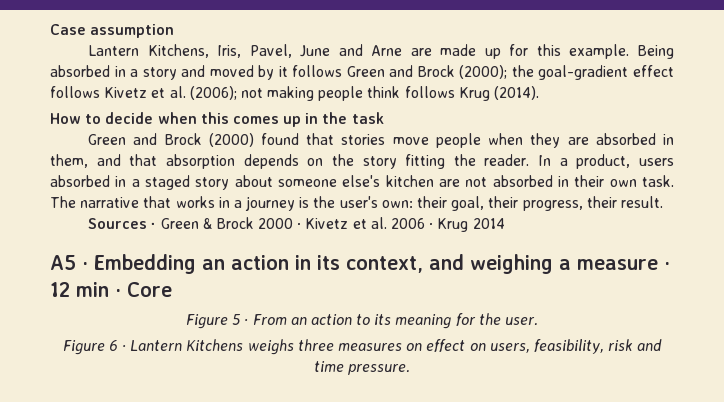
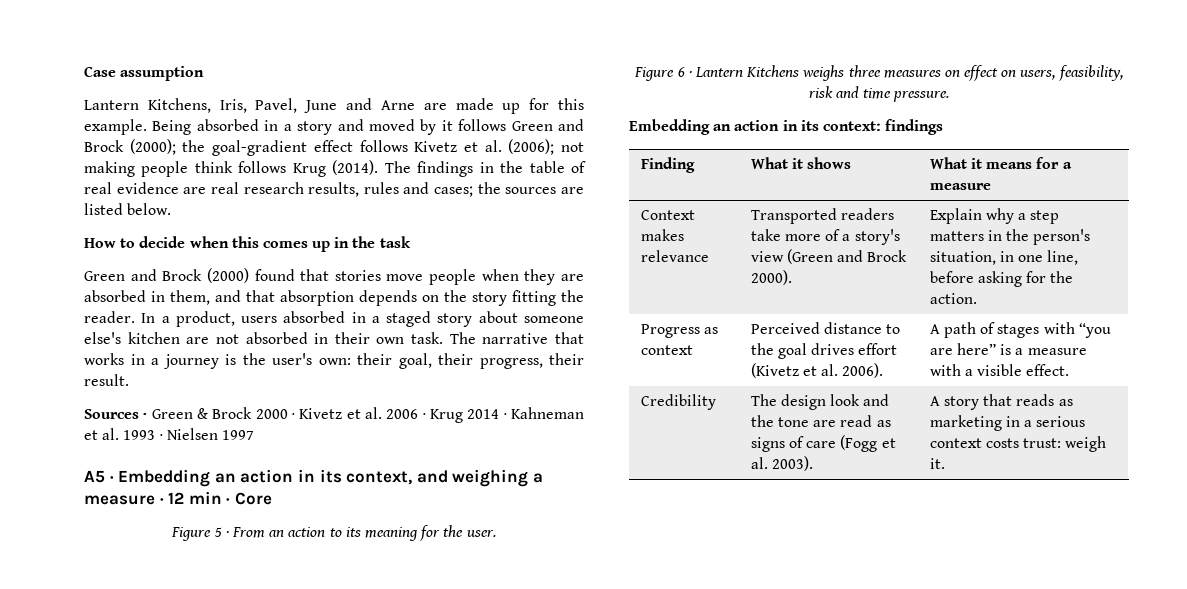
+ The findings in the table of real evidence are real research results, rules and cases; the sources are listed below.
- Sources · Green & Brock 2000 · Kivetz et al. 2006 · Krug 2014
+ Sources · Green & Brock 2000 · Kivetz et al. 2006 · Krug 2014 · Kahneman et al. 1993 · Nielsen 1997
+ Embedding an action in its context: findings
+ Finding | What it shows | What it means for a measure
+ Context makes relevance | Transported readers take more of a story's view (Green and Brock 2000). | Explain why a step matters in the person's situation, in one line, before asking for the action.
+ Progress as context | Perceived distance to the goal drives effort (Kivetz et al. 2006). | A path of stages with “you are here” is a measure with a visible effect.
+ Credibility | The design look and the tone are read as signs of care (Fogg et al. 2003). | A story that reads as marketing in a serious context costs trust: weigh it.

